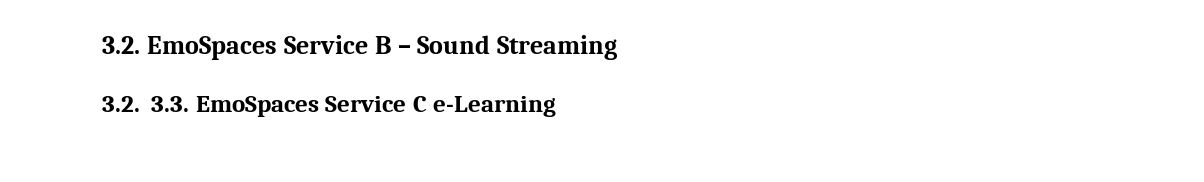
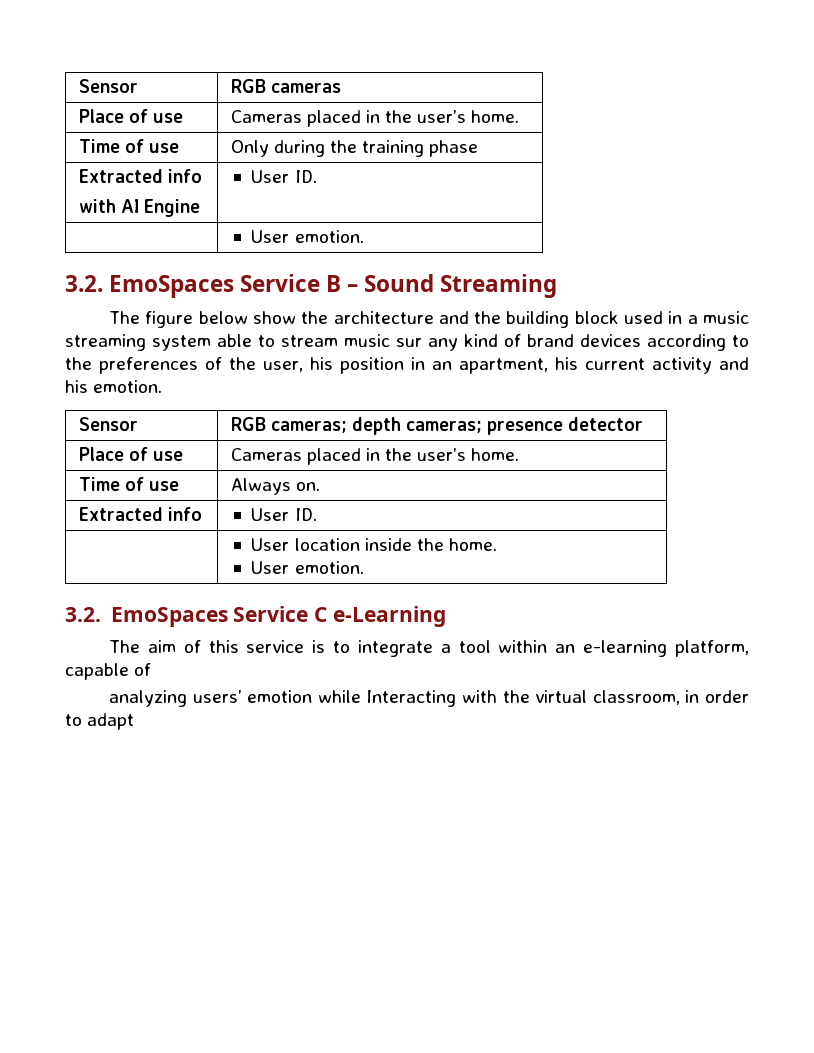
+ Sensor | RGB cameras
+ Place of use | Cameras placed in the user’s home.
+ Time of use | Only during the training phase
+ Extracted info
+ with AI Engine | User ID.
+ | User emotion.
- 3.2. 3.3. EmoSpaces Service C e-Learning
+ The figure below show the architecture and the building block used in a music streaming system able to stream music sur any kind of brand devices according to the preferences of the user, his position in an apartment, his current activity and his emotion.
+ Sensor | RGB cameras; depth cameras; presence detector
+ Place of use | Cameras placed in the user’s home.
+ Time of use | Always on.
+ Extracted info | User ID.
+ | User location inside the home.
+ User emotion.
+ 3.2. EmoSpaces Service C e-Learning
+ The aim of this service is to integrate a tool within an e-learning platform, capable of
+ analyzing users’ emotion while Interacting with the virtual classroom, in order to adapt

